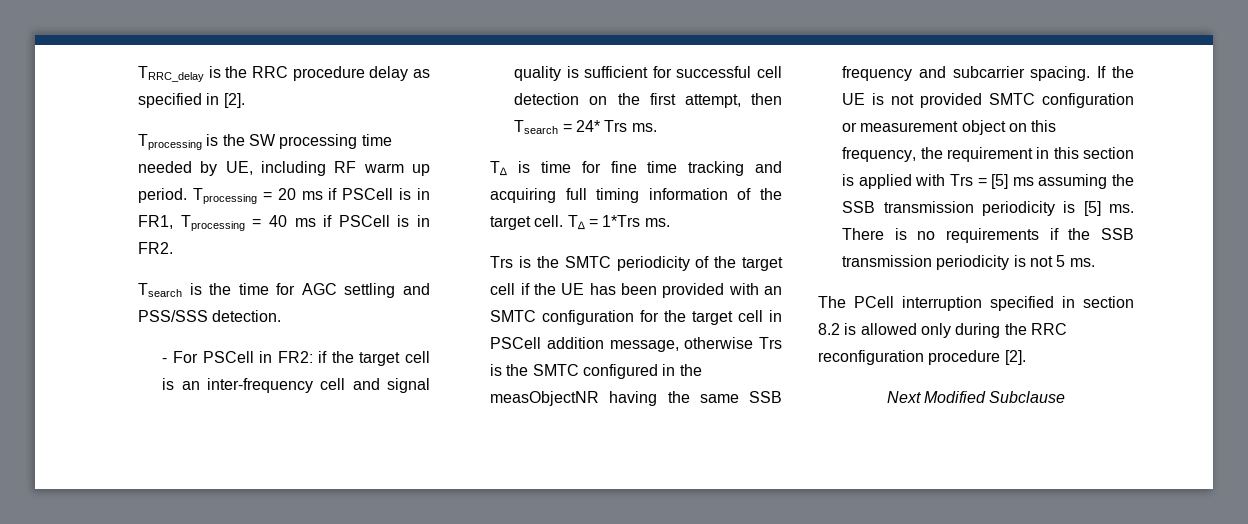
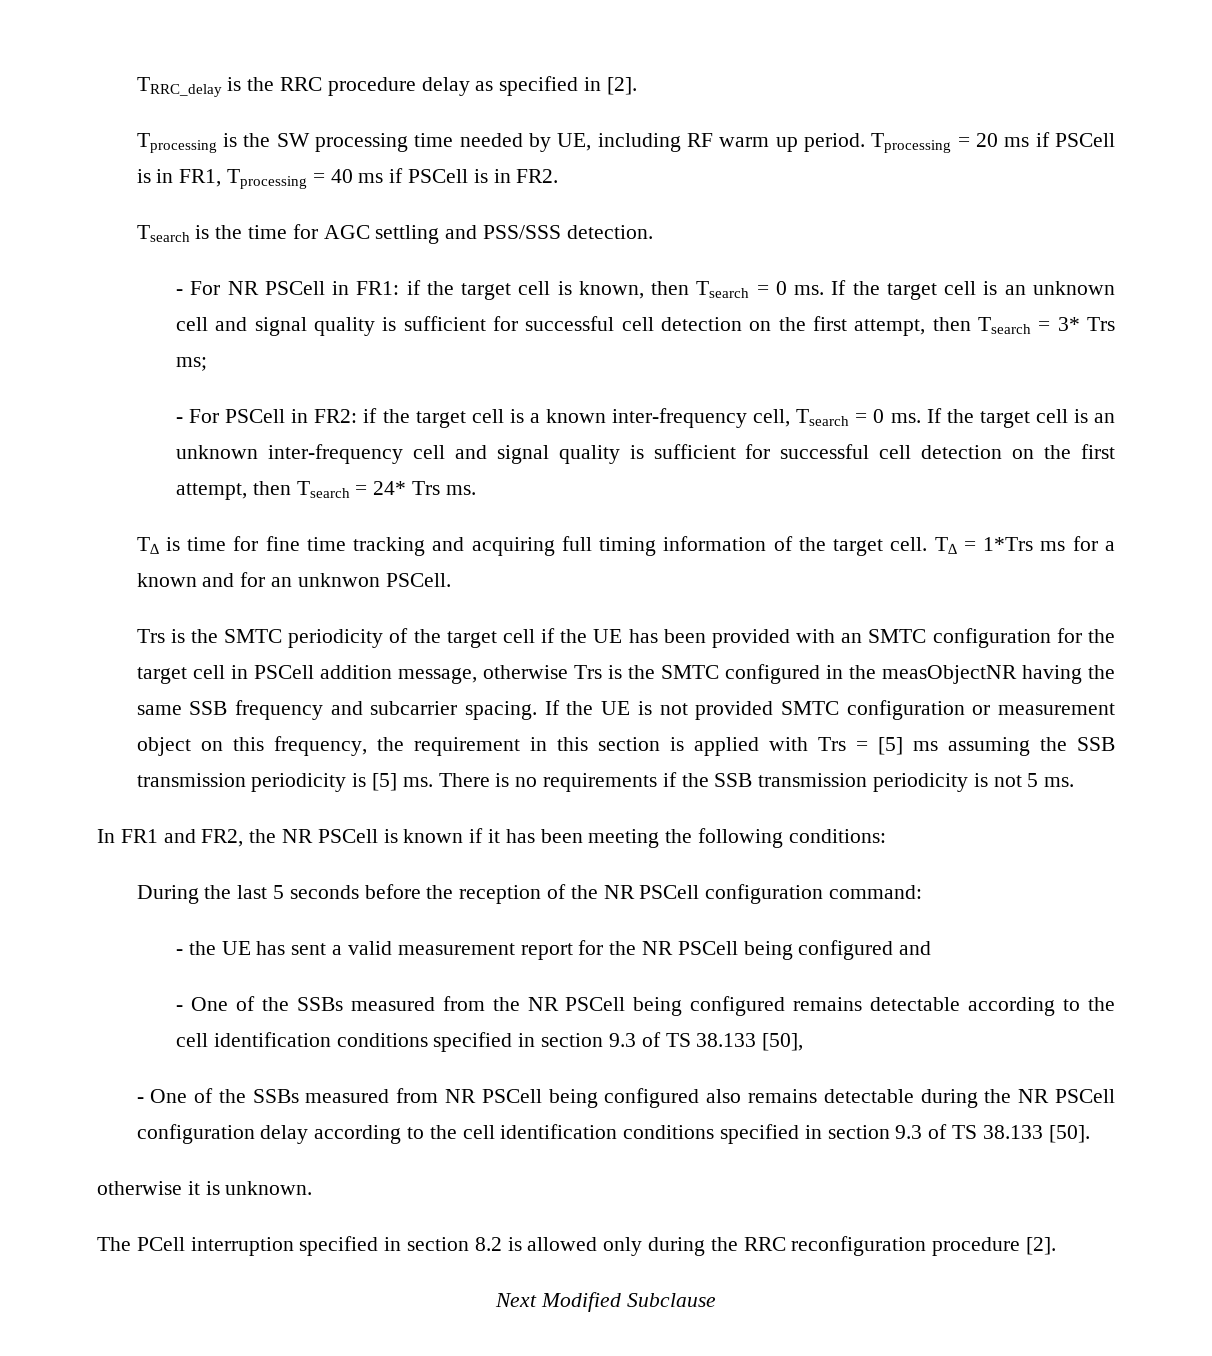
+ - For NR PSCell in FR1: if the target cell is known, then Tsearch = 0 ms. If the target cell is an unknown cell and signal quality is sufficient for successful cell detection on the first attempt, then Tsearch = 3* Trs ms;
- - For PSCell in FR2: if the target cell is an inter-frequency cell and signal quality is sufficient for successful cell detection on the first attempt, then Tsearch = 24* Trs ms.
+ - For PSCell in FR2: if the target cell is a known inter-frequency cell, Tsearch = 0 ms. If the target cell is an unknown inter-frequency cell and signal quality is sufficient for successful cell detection on the first attempt, then Tsearch = 24* Trs ms.
- T∆ = 1*Trs ms.
+ T∆ = 1*Trs ms for a known and for an unknwon PSCell.
+ In FR1 and FR2, the NR PSCell is known if it has been meeting the following conditions:
+ During the last 5 seconds before the reception of the NR PSCell configuration command:
+ - the UE has sent a valid measurement report for the NR PSCell being configured and
+ - One of the SSBs measured from the NR PSCell being configured remains detectable according to the cell identification conditions specified in section 9.3 of TS 38.133 [50],
+ - One of the SSBs measured from NR PSCell being configured also remains detectable during the NR PSCell configuration delay according to the cell identification conditions specified in section 9.3 of TS 38.133 [50].
+ otherwise it is unknown.

